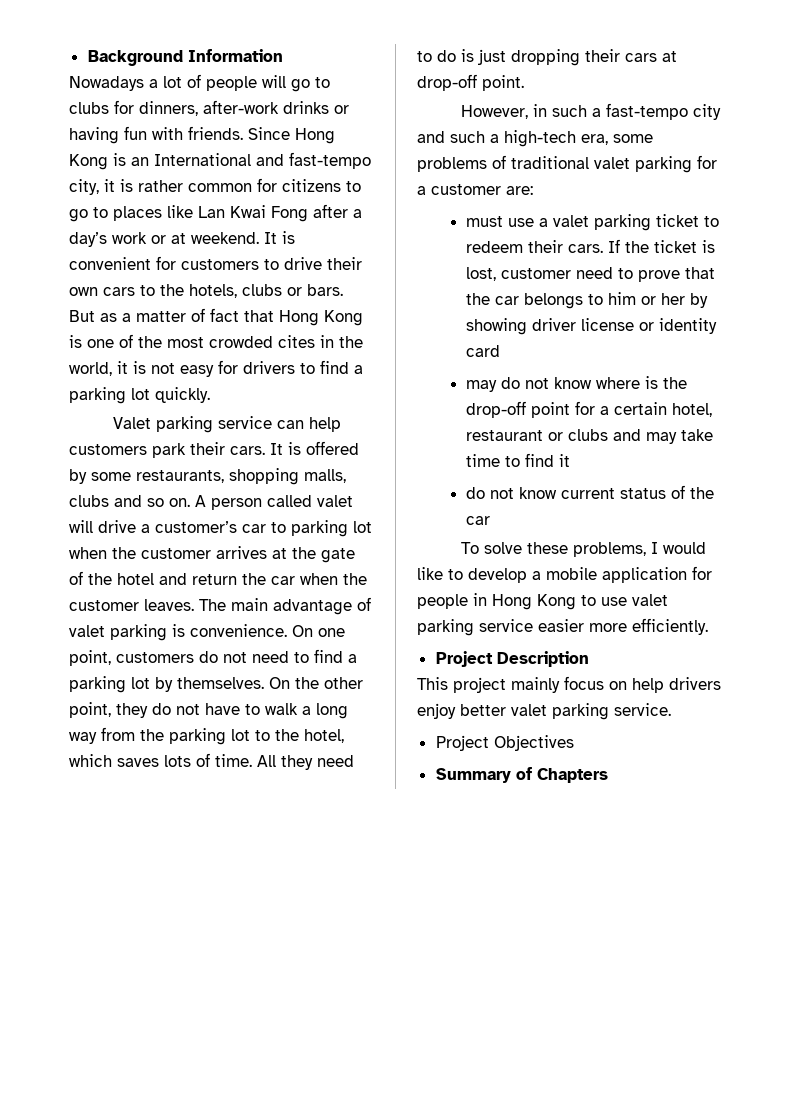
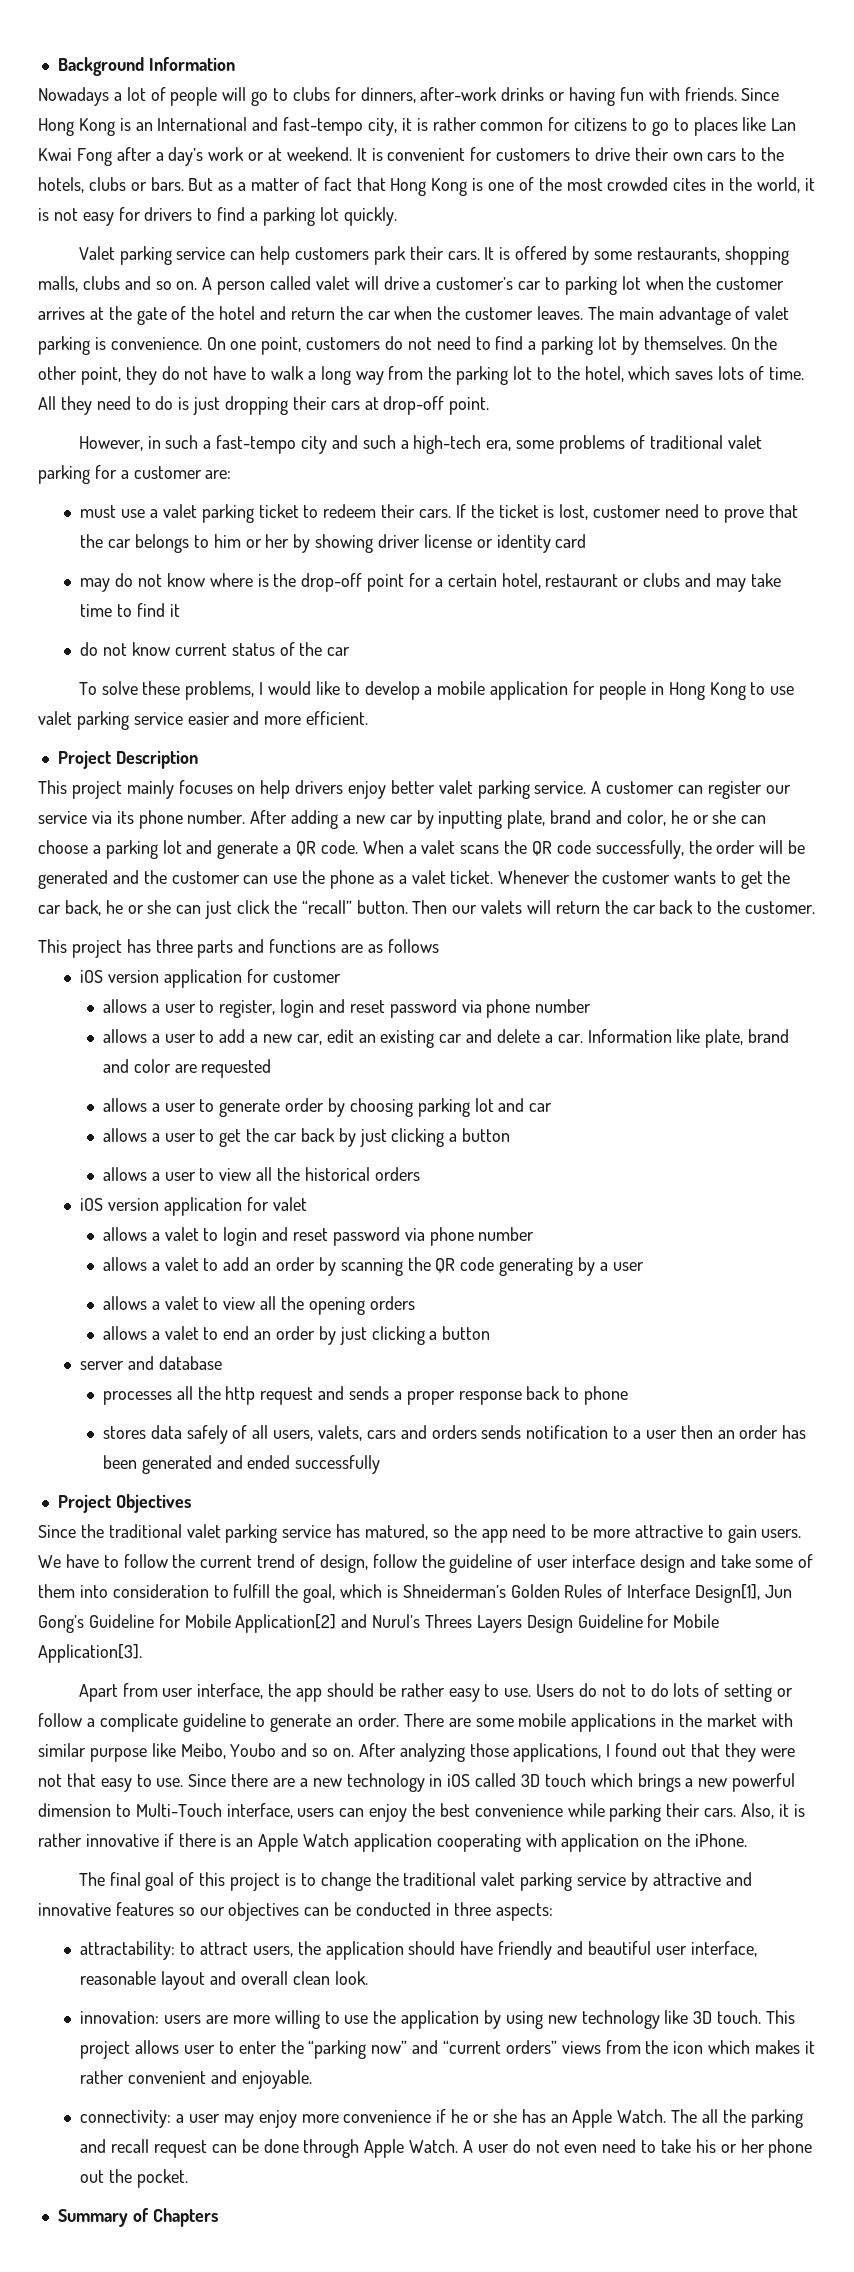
- To solve these problems, I would like to develop a mobile application for people in Hong Kong to use valet parking service easier more efficiently.
+ To solve these problems, I would like to develop a mobile application for people in Hong Kong to use valet parking service easier and more efficient.
- This project mainly focus on help drivers enjoy better valet parking service.
+ This project mainly focuses on help drivers enjoy better valet parking service. A customer can register our service via its phone number. After adding a new car by inputting plate, brand and color, he or she can choose a parking lot and generate a QR code. When a valet scans the QR code successfully, the order will be generated and the customer can use the phone as a valet ticket. Whenever the customer wants to get the car back, he or she can just click the “recall” button. Then our valets will return the car back to the customer.
+ This project has three parts and functions are as follows
+ iOS version application for customer
+ allows a user to register, login and reset password via phone number
+ allows a user to add a new car, edit an existing car and delete a car. Information like plate, brand and color are requested
+ allows a user to generate order by choosing parking lot and car
+ allows a user to get the car back by just clicking a button
+ allows a user to view all the historical orders
+ iOS version application for valet
+ allows a valet to login and reset password via phone number
+ allows a valet to add an order by scanning the QR code generating by a user
+ allows a valet to view all the opening orders
+ allows a valet to end an order by just clicking a button
+ server and database
+ processes all the http request and sends a proper response back to phone
+ stores data safely of all users, valets, cars and orders sends notification to a user then an order has been generated and ended successfully
  Project Objectives
+ Since the traditional valet parking service has matured, so the app need to be more attractive to gain users. We have to follow the current trend of design, follow the guideline of user interface design and take some of them into consideration to fulfill the goal, which is Shneiderman’s Golden Rules of Interface Design[1], Jun Gong’s Guideline for Mobile Application[2] and Nurul’s Threes Layers Design Guideline for Mobile Application[3].
+ Apart from user interface, the app should be rather easy to use. Users do not to do lots of setting or follow a complicate guideline to generate an order. There are some mobile applications in the market with similar purpose like Meibo, Youbo and so on. After analyzing those applications, I found out that they were not that easy to use. Since there are a new technology in iOS called 3D touch which brings a new powerful dimension to Multi-Touch interface, users can enjoy the best convenience while parking their cars. Also, it is rather innovative if there is an Apple Watch application cooperating with application on the iPhone.
+ The final goal of this project is to change the traditional valet parking service by attractive and innovative features so our objectives can be conducted in three aspects:
+ attractability: to attract users, the application should have friendly and beautiful user interface, reasonable layout and overall clean look.
+ innovation: users are more willing to use the application by using new technology like 3D touch. This project allows user to enter the “parking now” and “current orders” views from the icon which makes it rather convenient and enjoyable.
+ connectivity: a user may enjoy more convenience if he or she has an Apple Watch. The all the parking and recall request can be done through Apple Watch. A user do not even need to take his or her phone out the pocket.

